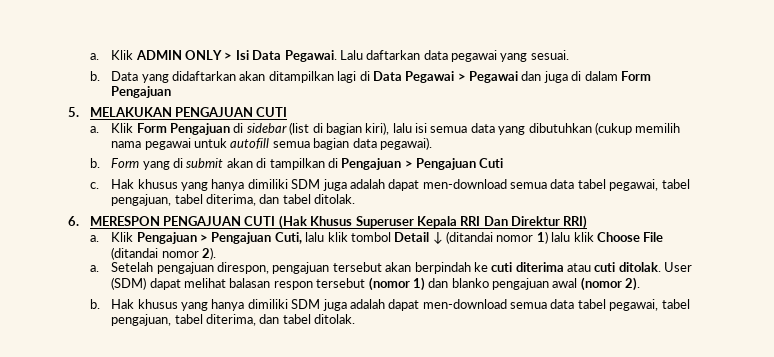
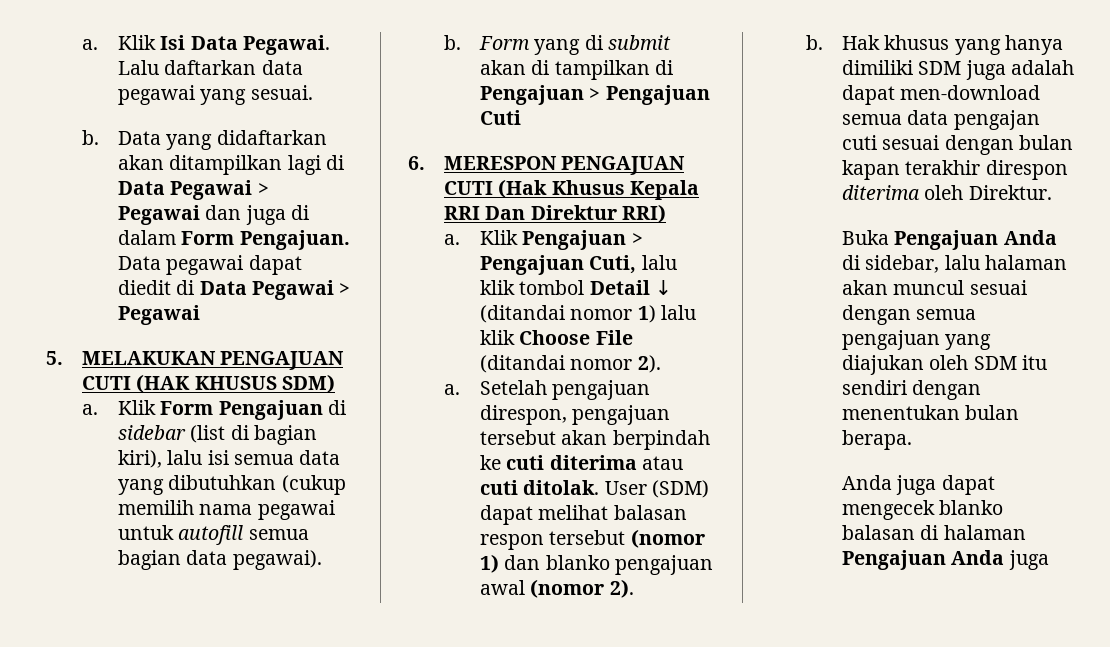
- a. Klik ADMIN ONLY > Isi Data Pegawai.
+ a. Klik Isi Data Pegawai.
- Data yang didaftarkan akan ditampilkan lagi di Data Pegawai > Pegawai dan juga di dalam Form Pengajuan
+ Data yang didaftarkan akan ditampilkan lagi di Data Pegawai > Pegawai dan juga di dalam Form Pengajuan. Data pegawai dapat diedit di Data Pegawai > Pegawai
- 5. MELAKUKAN PENGAJUAN CUTI
+ 5. MELAKUKAN PENGAJUAN CUTI (HAK KHUSUS SDM)
- c. Hak khusus yang hanya dimiliki SDM juga adalah dapat men-download semua data tabel pegawai, tabel pengajuan, tabel diterima, dan tabel ditolak.
- 6. MERESPON PENGAJUAN CUTI (Hak Khusus Superuser Kepala RRI Dan Direktur RRI)
+ 6. MERESPON PENGAJUAN CUTI (Hak Khusus Kepala RRI Dan Direktur RRI)
- b. Hak khusus yang hanya dimiliki SDM juga adalah dapat men-download semua data tabel pegawai, tabel pengajuan, tabel diterima, dan tabel ditolak.
+ b. Hak khusus yang hanya dimiliki SDM juga adalah dapat men-download semua data pengajan cuti sesuai dengan bulan kapan terakhir direspon diterima oleh Direktur.
+ Buka Pengajuan Anda di sidebar, lalu halaman akan muncul sesuai dengan semua pengajuan yang diajukan oleh SDM itu sendiri dengan menentukan bulan berapa.
+ Anda juga dapat mengecek blanko balasan di halaman Pengajuan Anda juga

